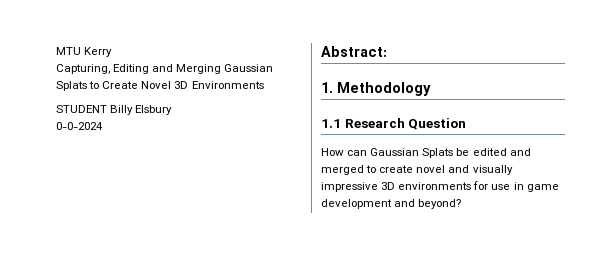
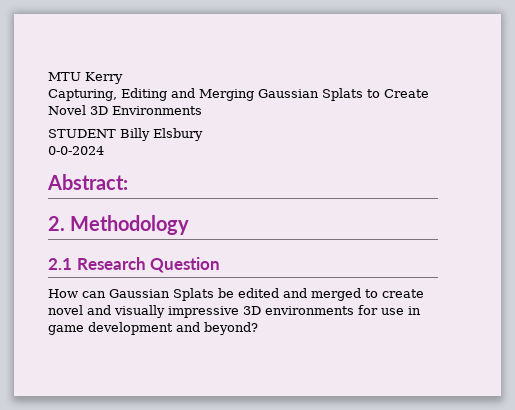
- 1. Methodology
+ 2. Methodology
- 1.1 Research Question
+ 2.1 Research Question

